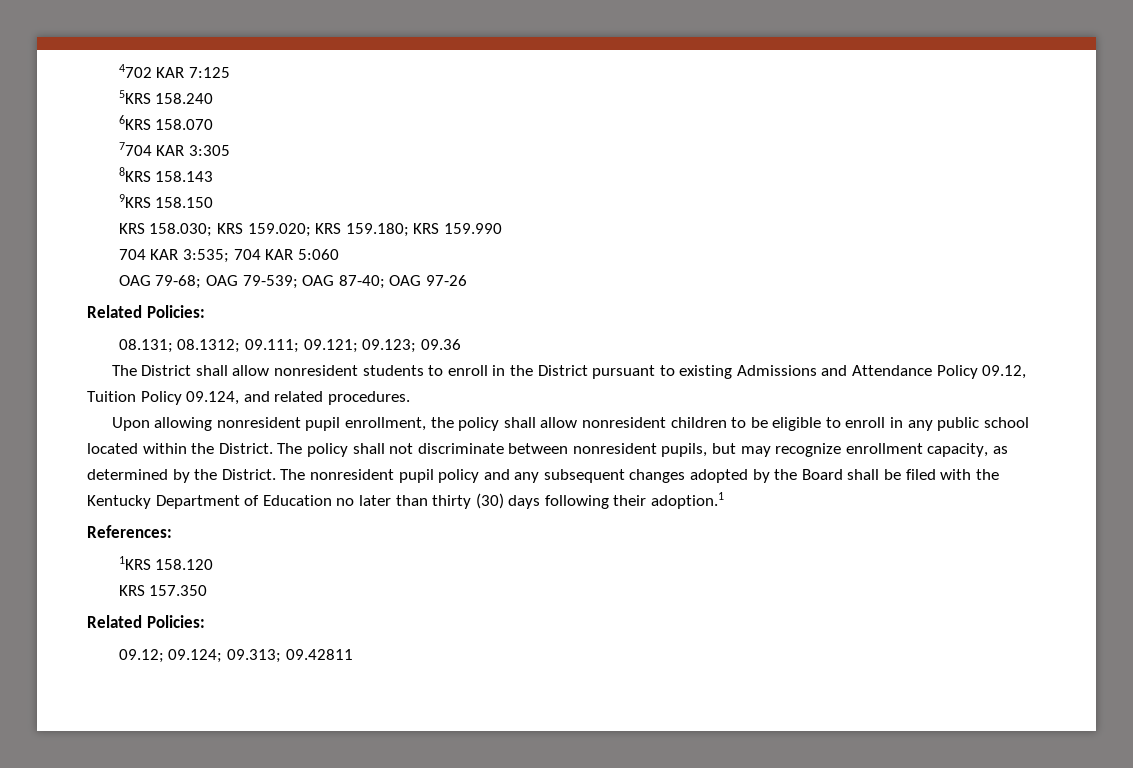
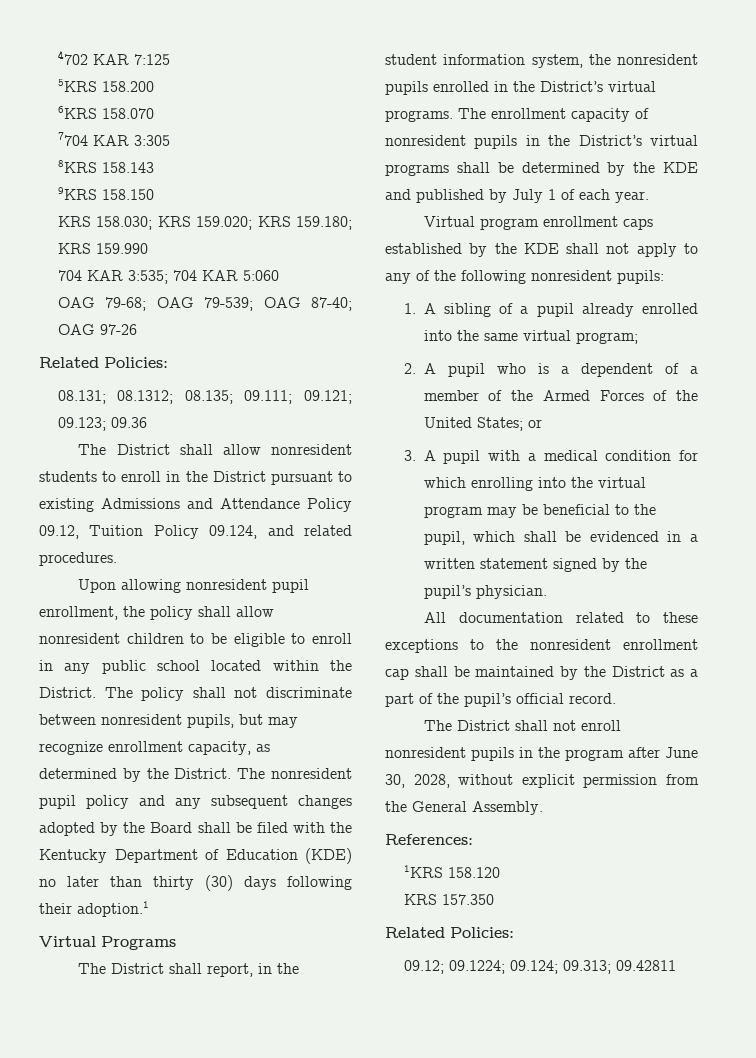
- 5KRS 158.240
+ 5KRS 158.200
- 08.131; 08.1312; 09.111; 09.121; 09.123; 09.36
+ 08.131; 08.1312; 08.135; 09.111; 09.121; 09.123; 09.36
- The nonresident pupil policy and any subsequent changes adopted by the Board shall be filed with the Kentucky Department of Education no later than thirty (30) days following their adoption.1
+ The nonresident pupil policy and any subsequent changes adopted by the Board shall be filed with the Kentucky Department of Education (KDE) no later than thirty (30) days following their adoption.1
+ Virtual Programs
+ The District shall report, in the student information system, the nonresident pupils enrolled in the District’s virtual programs. The enrollment capacity of nonresident pupils in the District’s virtual programs shall be determined by the KDE and published by July 1 of each year.
+ Virtual program enrollment caps established by the KDE shall not apply to any of the following nonresident pupils:
+ 1. A sibling of a pupil already enrolled into the same virtual program;
+ 2. A pupil who is a dependent of a member of the Armed Forces of the United States; or
+ 3. A pupil with a medical condition for which enrolling into the virtual program may be beneficial to the pupil, which shall be evidenced in a written statement signed by the pupil’s physician.
+ All documentation related to these exceptions to the nonresident enrollment cap shall be maintained by the District as a part of the pupil’s official record.
+ The District shall not enroll nonresident pupils in the program after June 30, 2028, without explicit permission from the General Assembly.
- 09.12; 09.124; 09.313; 09.42811
+ 09.12; 09.1224; 09.124; 09.313; 09.42811

